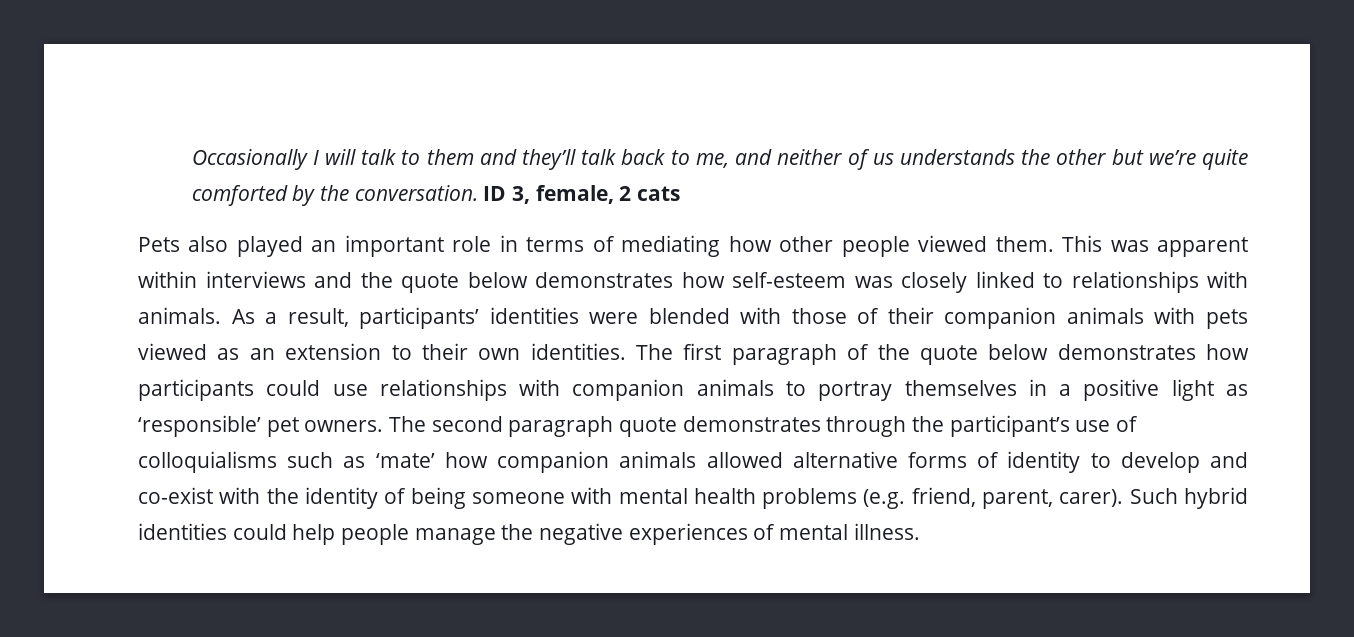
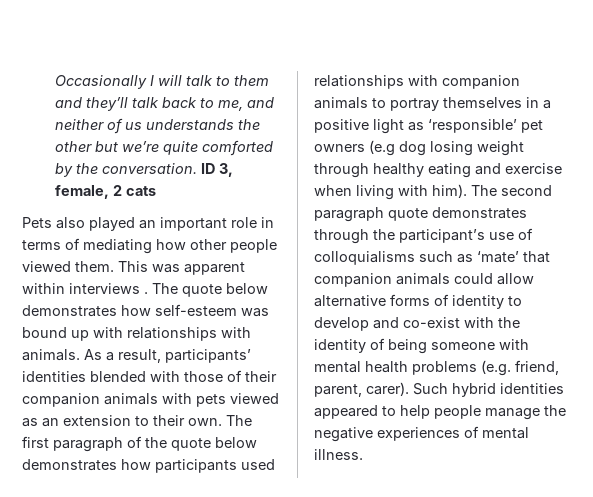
- This was apparent within interviews and the quote below demonstrates how self-esteem was closely linked to relationships with animals.
+ This was apparent within interviews . The quote below demonstrates how self-esteem was bound up with relationships with animals.
- As a result, participants’ identities were blended with those of their companion animals with pets viewed as an extension to their own identities.
+ As a result, participants’ identities blended with those of their companion animals with pets viewed as an extension to their own.
- The first paragraph of the quote below demonstrates how participants could use relationships with companion animals to portray themselves in a positive light as ‘responsible’ pet owners.
+ The first paragraph of the quote below demonstrates how participants used relationships with companion animals to portray themselves in a positive light as ‘responsible’ pet owners (e.g dog losing weight through healthy eating and exercise when living with him).
- The second paragraph quote demonstrates through the participant’s use of colloquialisms such as ‘mate’ how companion animals allowed alternative forms of identity to develop and co-exist with the identity of being someone with mental health problems (e.g. friend, parent, carer).
+ The second paragraph quote demonstrates through the participant’s use of colloquialisms such as ‘mate’ that companion animals could allow alternative forms of identity to develop and co-exist with the identity of being someone with mental health problems (e.g. friend, parent, carer).
- Such hybrid identities could help people manage the negative experiences of mental illness.
+ Such hybrid identities appeared to help people manage the negative experiences of mental illness.

